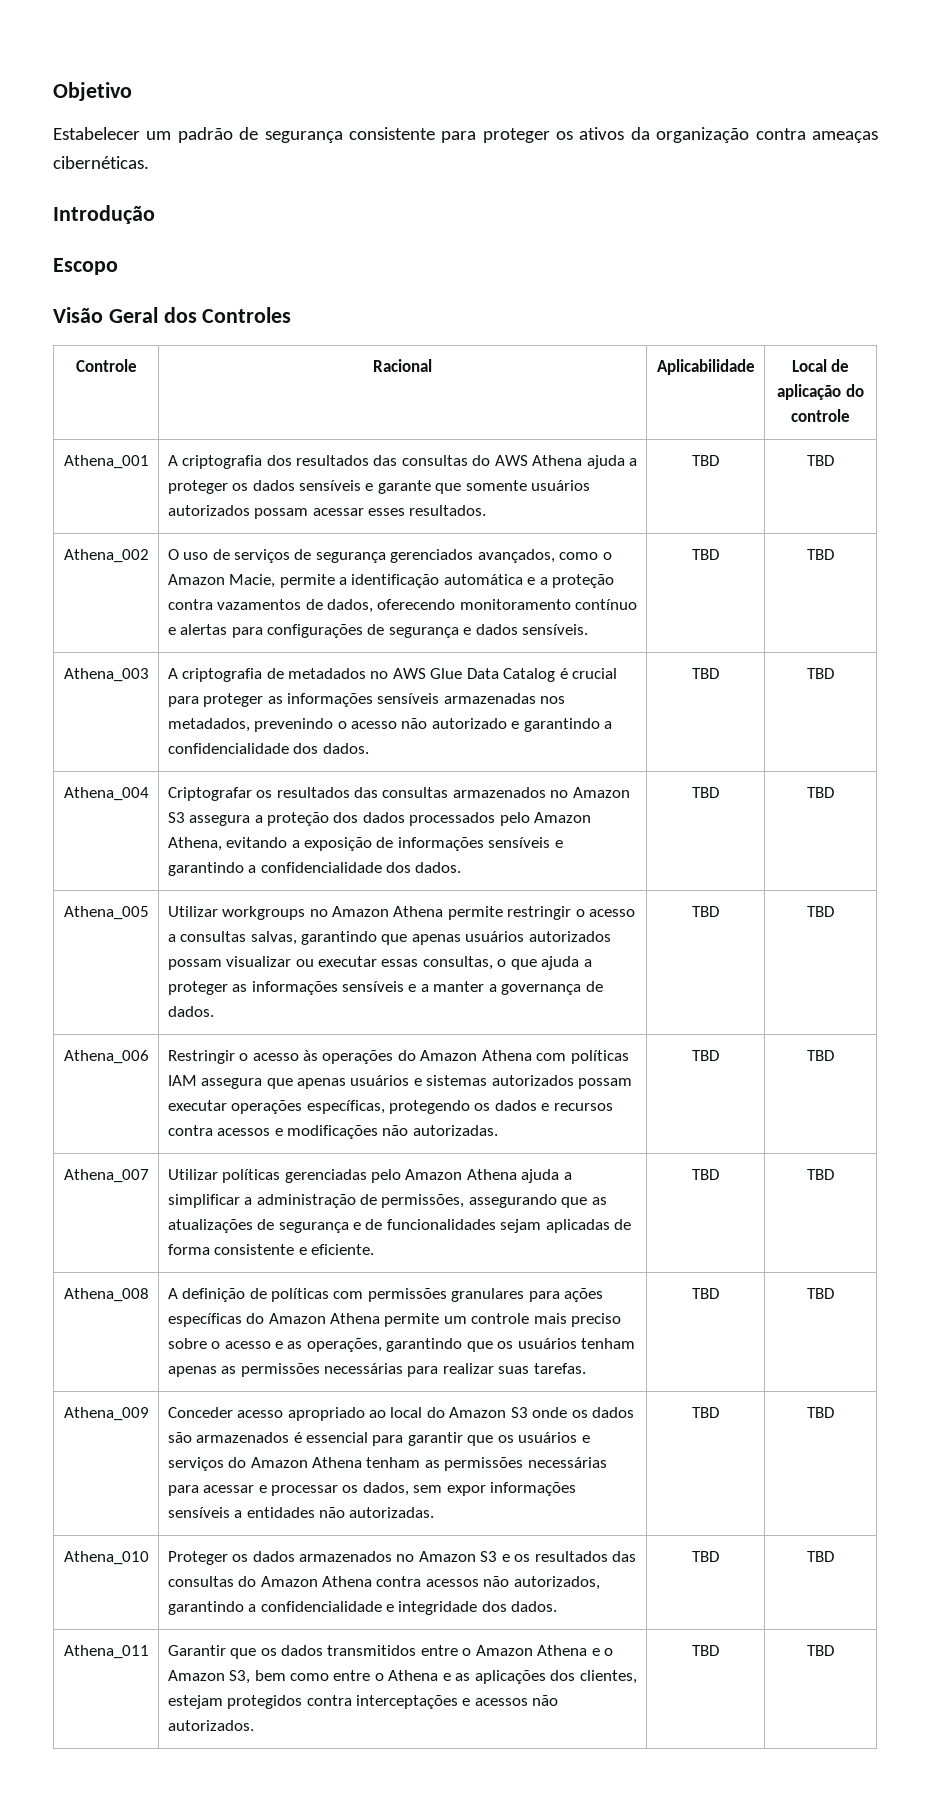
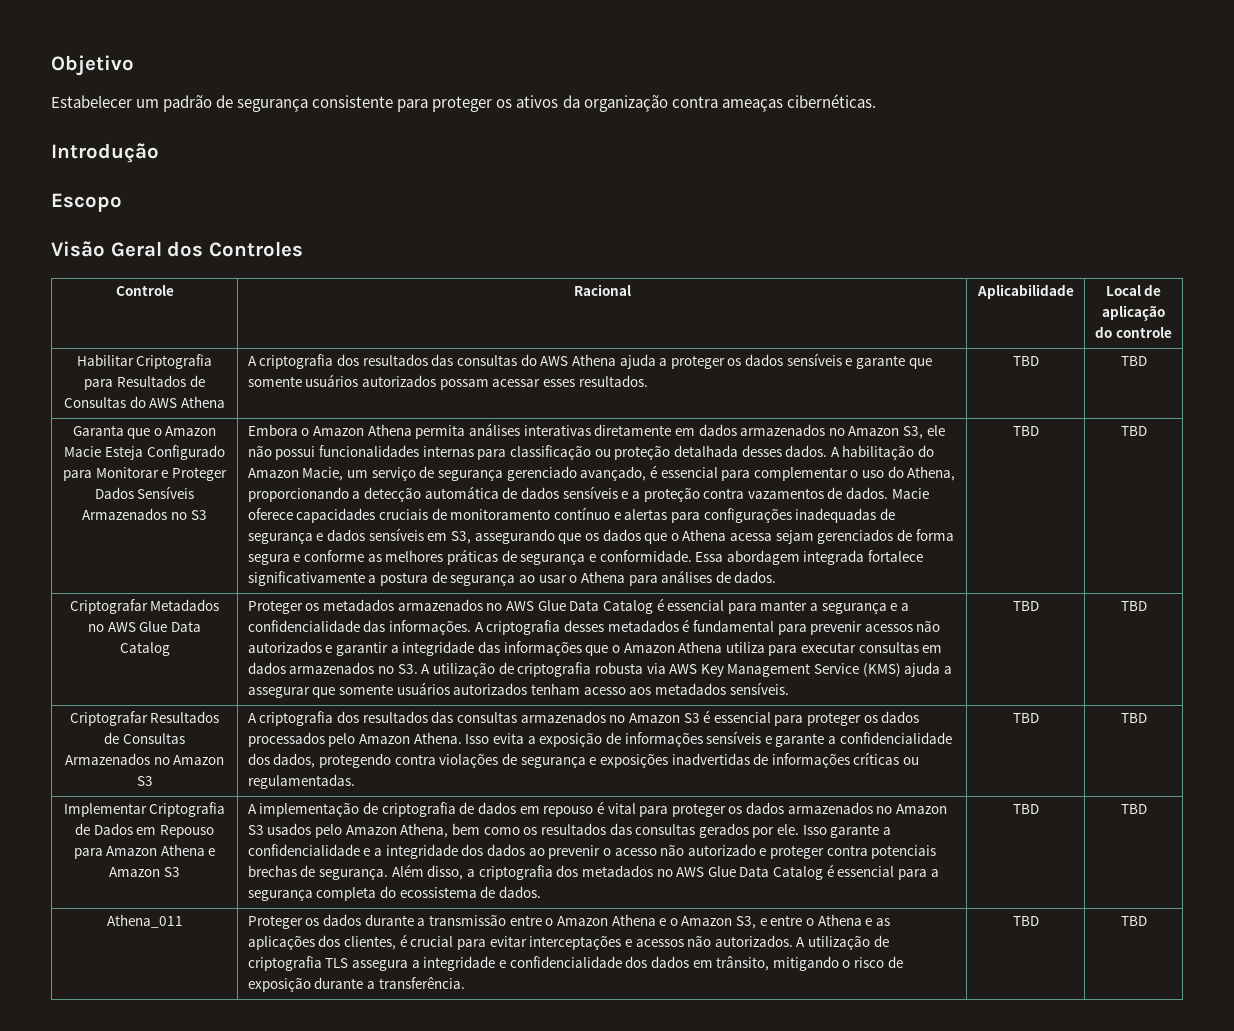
- Athena_001 | A criptografia dos resultados das consultas do AWS Athena ajuda a proteger os dados sensíveis e garante que somente usuários autorizados possam acessar esses resultados. | TBD | TBD
+ Habilitar Criptografia para Resultados de Consultas do AWS Athena | A criptografia dos resultados das consultas do AWS Athena ajuda a proteger os dados sensíveis e garante que somente usuários autorizados possam acessar esses resultados. | TBD | TBD
- Athena_002 | O uso de serviços de segurança gerenciados avançados, como o Amazon Macie, permite a identificação automática e a proteção contra vazamentos de dados, oferecendo monitoramento contínuo e alertas para configurações de segurança e dados sensíveis. | TBD | TBD
- Athena_003 | A criptografia de metadados no AWS Glue Data Catalog é crucial para proteger as informações sensíveis armazenadas nos metadados, prevenindo o acesso não autorizado e garantindo a confidencialidade dos dados. | TBD | TBD
- Athena_004 | Criptografar os resultados das consultas armazenados no Amazon S3 assegura a proteção dos dados processados pelo Amazon Athena, evitando a exposição de informações sensíveis e garantindo a confidencialidade dos dados. | TBD | TBD
- Athena_005 | Utilizar workgroups no Amazon Athena permite restringir o acesso a consultas salvas, garantindo que apenas usuários autorizados possam visualizar ou executar essas consultas, o que ajuda a proteger as informações sensíveis e a manter a governança de dados. | TBD | TBD
- Athena_006 | Restringir o acesso às operações do Amazon Athena com políticas IAM assegura que apenas usuários e sistemas autorizados possam executar operações específicas, protegendo os dados e recursos contra acessos e modificações não autorizadas. | TBD | TBD
- Athena_007 | Utilizar políticas gerenciadas pelo Amazon Athena ajuda a simplificar a administração de permissões, assegurando que as atualizações de segurança e de funcionalidades sejam aplicadas de forma consistente e eficiente. | TBD | TBD
- Athena_008 | A definição de políticas com permissões granulares para ações específicas do Amazon Athena permite um controle mais preciso sobre o acesso e as operações, garantindo que os usuários tenham apenas as permissões necessárias para realizar suas tarefas. | TBD | TBD
- Athena_009 | Conceder acesso apropriado ao local do Amazon S3 onde os dados são armazenados é essencial para garantir que os usuários e serviços do Amazon Athena tenham as permissões necessárias para acessar e processar os dados, sem expor informações sensíveis a entidades não autorizadas. | TBD | TBD
- Athena_010 | Proteger os dados armazenados no Amazon S3 e os resultados das consultas do Amazon Athena contra acessos não autorizados, garantindo a confidencialidade e integridade dos dados. | TBD | TBD
- Athena_011 | Garantir que os dados transmitidos entre o Amazon Athena e o Amazon S3, bem como entre o Athena e as aplicações dos clientes, estejam protegidos contra interceptações e acessos não autorizados. | TBD | TBD
+ Garanta que o Amazon Macie Esteja Configurado para Monitorar e Proteger Dados Sensíveis Armazenados no S3 | Embora o Amazon Athena permita análises interativas diretamente em dados armazenados no Amazon S3, ele não possui funcionalidades internas para classificação ou proteção detalhada desses dados. A habilitação do Amazon Macie, um serviço de segurança gerenciado avançado, é essencial para complementar o uso do Athena, proporcionando a detecção automática de dados sensíveis e a proteção contra vazamentos de dados. Macie oferece capacidades cruciais de monitoramento contínuo e alertas para configurações inadequadas de segurança e dados sensíveis em S3, assegurando que os dados que o Athena acessa sejam gerenciados de forma segura e conforme as melhores práticas de segurança e conformidade. Essa abordagem integrada fortalece significativamente a postura de segurança ao usar o Athena para análises de dados. | TBD | TBD
+ Criptografar Metadados no AWS Glue Data Catalog | Proteger os metadados armazenados no AWS Glue Data Catalog é essencial para manter a segurança e a confidencialidade das informações. A criptografia desses metadados é fundamental para prevenir acessos não autorizados e garantir a integridade das informações que o Amazon Athena utiliza para executar consultas em dados armazenados no S3. A utilização de criptografia robusta via AWS Key Management Service (KMS) ajuda a assegurar que somente usuários autorizados tenham acesso aos metadados sensíveis. | TBD | TBD
+ Criptografar Resultados de Consultas Armazenados no Amazon S3 | A criptografia dos resultados das consultas armazenados no Amazon S3 é essencial para proteger os dados processados pelo Amazon Athena. Isso evita a exposição de informações sensíveis e garante a confidencialidade dos dados, protegendo contra violações de segurança e exposições inadvertidas de informações críticas ou regulamentadas. | TBD | TBD
+ Implementar Criptografia de Dados em Repouso para Amazon Athena e Amazon S3 | A implementação de criptografia de dados em repouso é vital para proteger os dados armazenados no Amazon S3 usados pelo Amazon Athena, bem como os resultados das consultas gerados por ele. Isso garante a confidencialidade e a integridade dos dados ao prevenir o acesso não autorizado e proteger contra potenciais brechas de segurança. Além disso, a criptografia dos metadados no AWS Glue Data Catalog é essencial para a segurança completa do ecossistema de dados. | TBD | TBD
+ Athena_011 | Proteger os dados durante a transmissão entre o Amazon Athena e o Amazon S3, e entre o Athena e as aplicações dos clientes, é crucial para evitar interceptações e acessos não autorizados. A utilização de criptografia TLS assegura a integridade e confidencialidade dos dados em trânsito, mitigando o risco de exposição durante a transferência. | TBD | TBD

